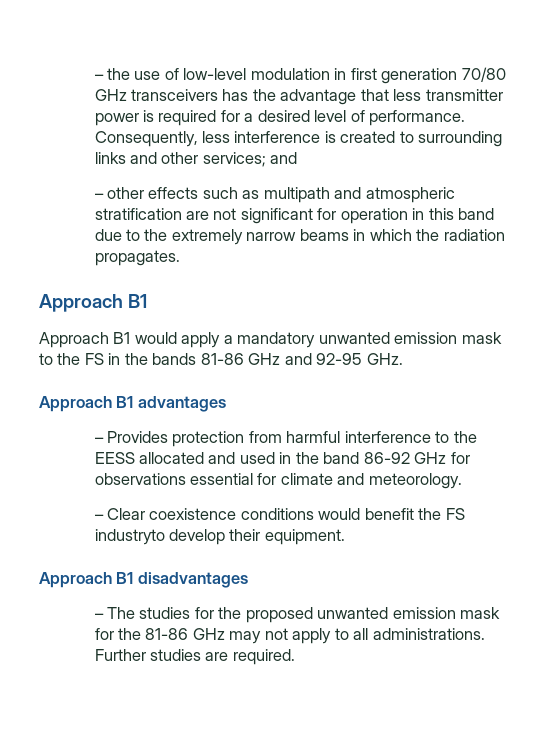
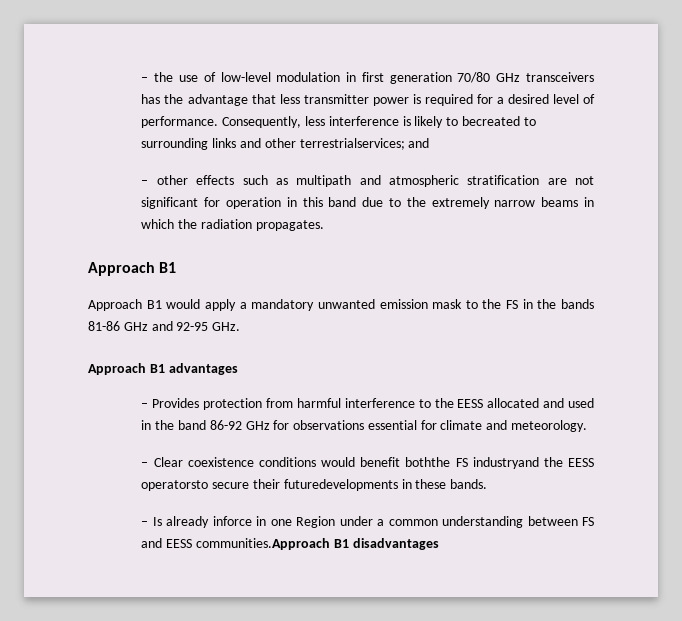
- Consequently, less interference is created to surrounding links and other services; and
+ Consequently, less interference is likely to becreated to surrounding links and other terrestrialservices; and
- – Clear coexistence conditions would benefit the FS industryto develop their equipment.
- Approach B1 disadvantages
- – The studies for the proposed unwanted emission mask for the 81-86 GHz may not apply to all administrations. Further studies are required.
+ – Clear coexistence conditions would benefit boththe FS industryand the EESS operatorsto secure their futuredevelopments in these bands.
+ – Is already inforce in one Region under a common understanding between FS and EESS communities.Approach B1 disadvantages

